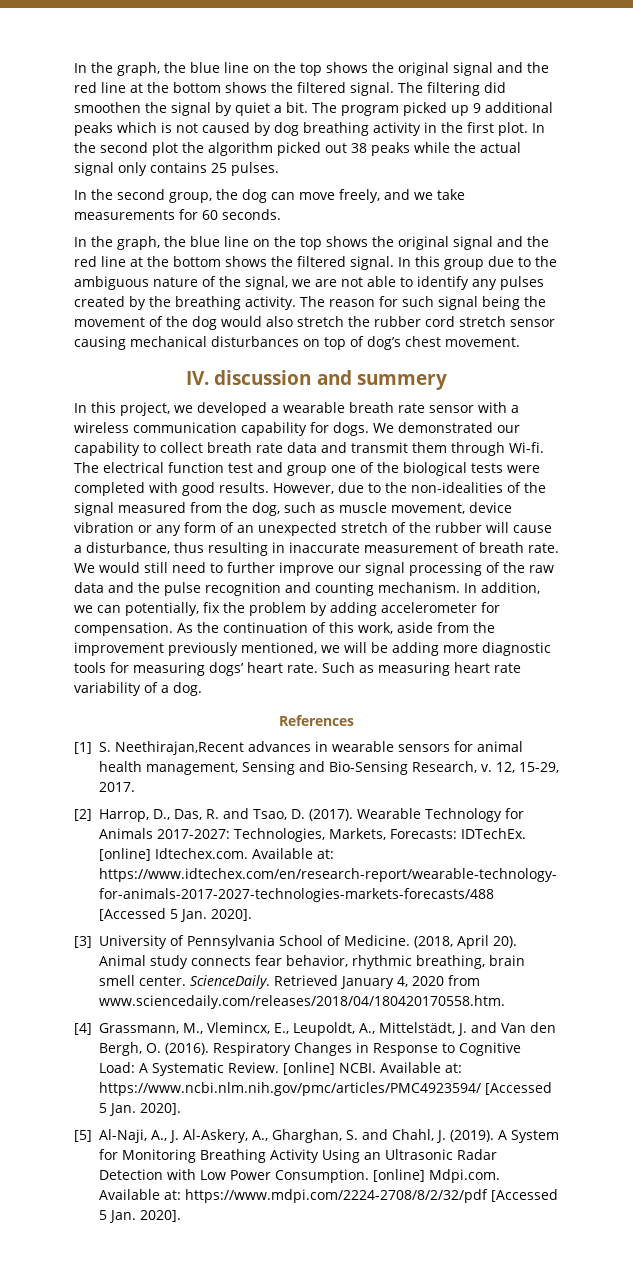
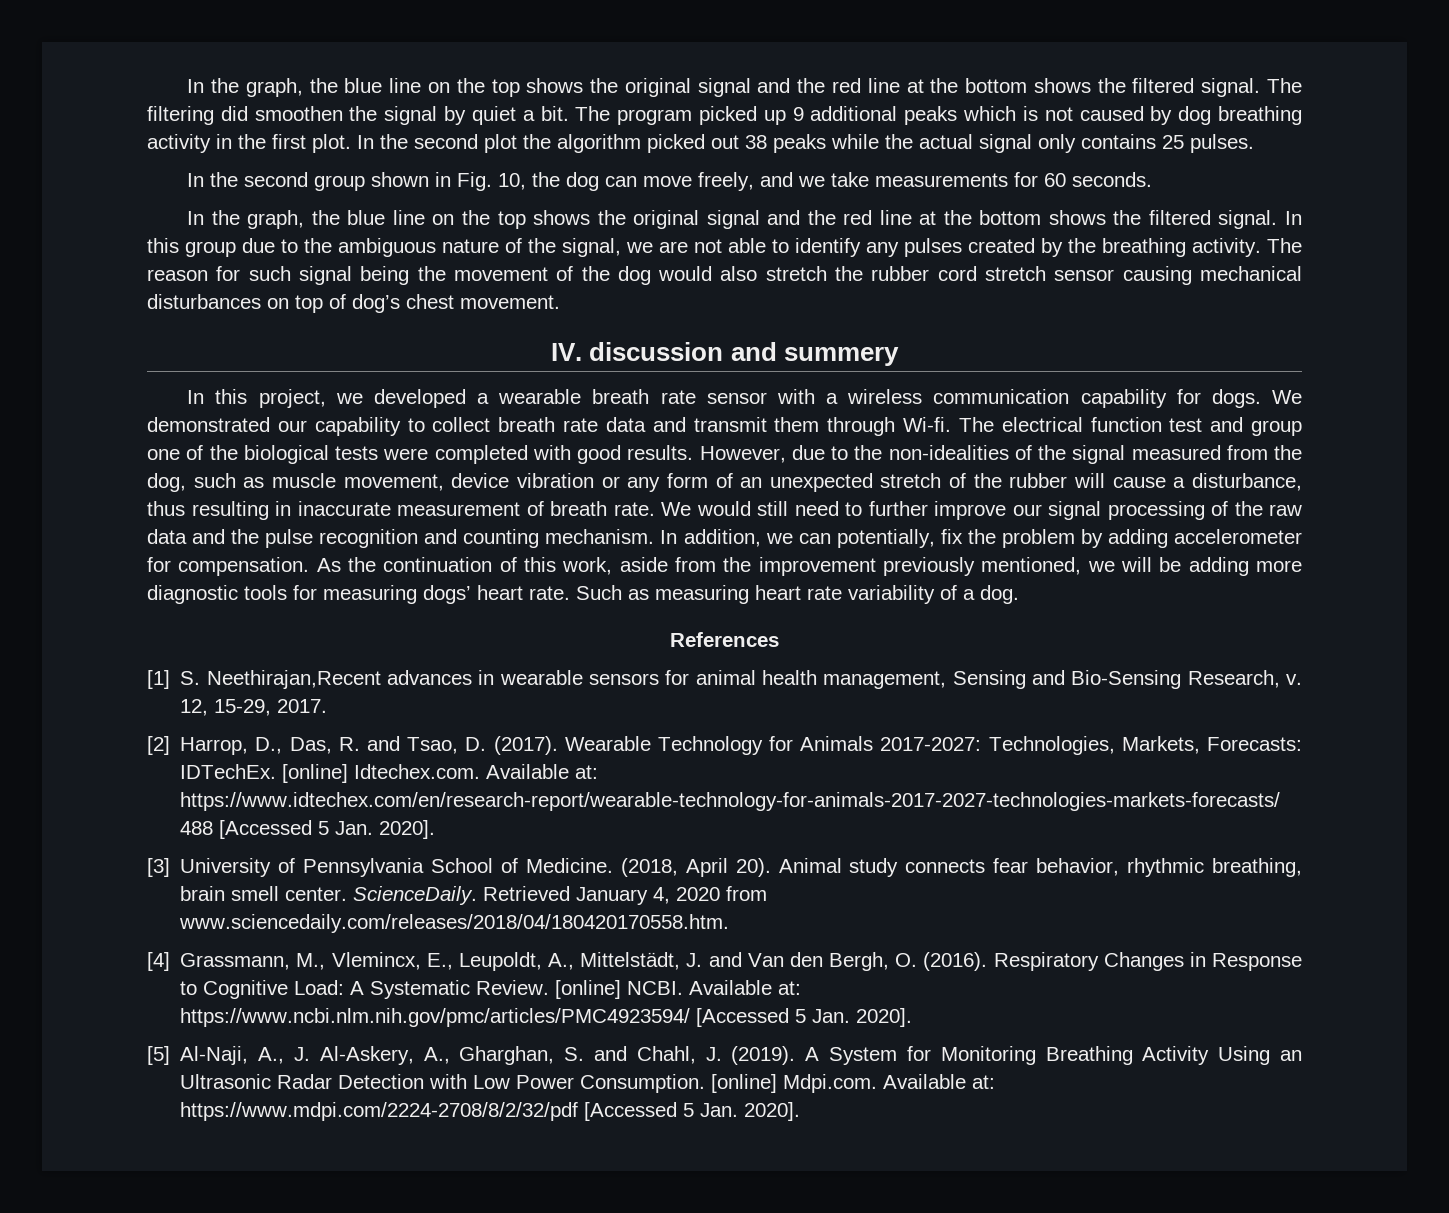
- In the second group, the dog can move freely, and we take measurements for 60 seconds.
+ In the second group shown in Fig. 10, the dog can move freely, and we take measurements for 60 seconds.

